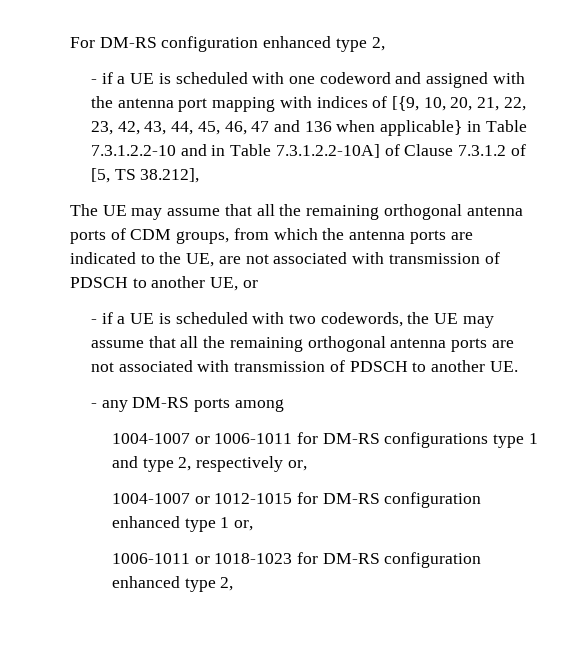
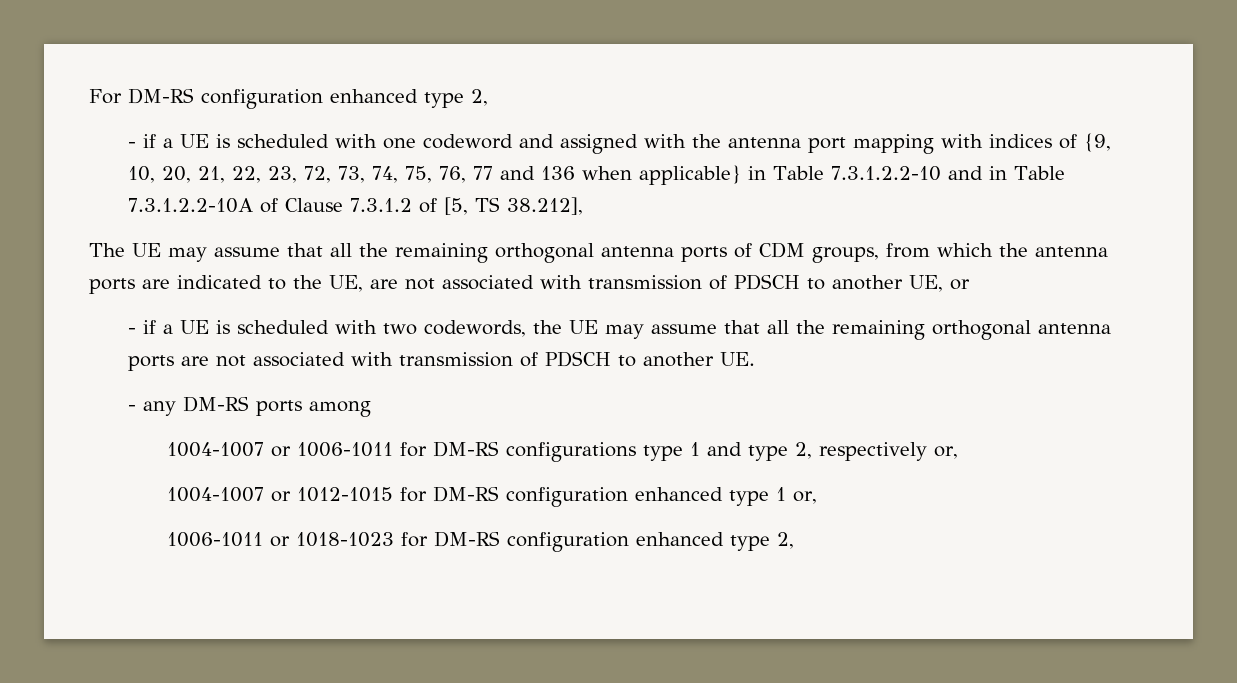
- - if a UE is scheduled with one codeword and assigned with the antenna port mapping with indices of [{9, 10, 20, 21, 22, 23, 42, 43, 44, 45, 46, 47 and 136 when applicable} in Table 7.3.1.2.2-10 and in Table 7.3.1.2.2-10A] of Clause 7.3.1.2 of [5, TS 38.212],
+ - if a UE is scheduled with one codeword and assigned with the antenna port mapping with indices of {9, 10, 20, 21, 22, 23, 72, 73, 74, 75, 76, 77 and 136 when applicable} in Table 7.3.1.2.2-10 and in Table 7.3.1.2.2-10A of Clause 7.3.1.2 of [5, TS 38.212],

